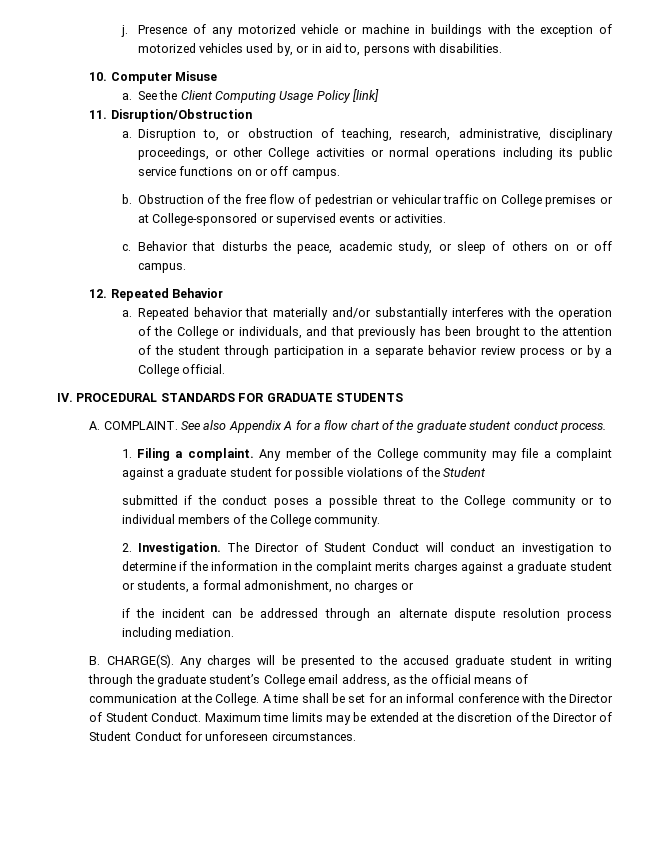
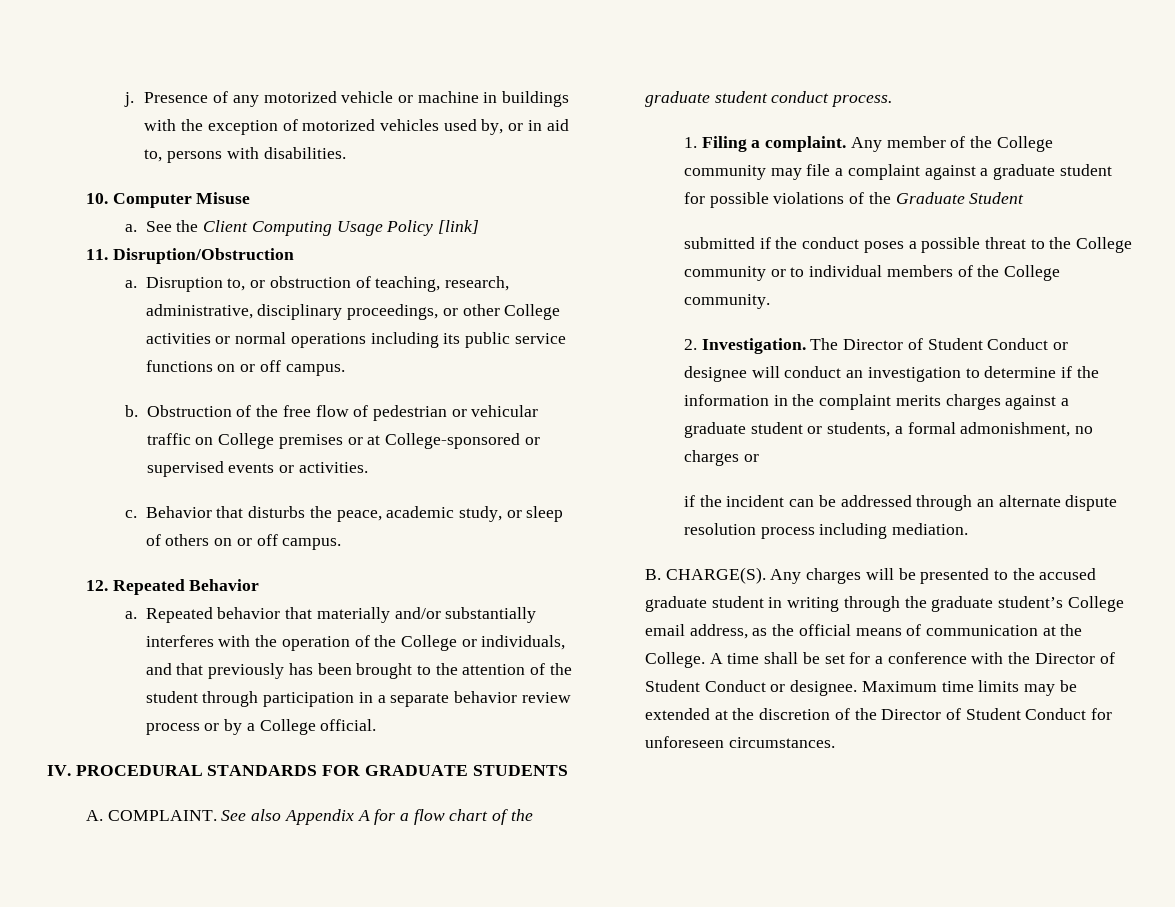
- Any member of the College community may file a complaint against a graduate student for possible violations of the Student
+ Any member of the College community may file a complaint against a graduate student for possible violations of the Graduate Student
- The Director of Student Conduct will conduct an investigation to determine if the information in the complaint merits charges against a graduate student or students, a formal admonishment, no charges or
+ The Director of Student Conduct or designee will conduct an investigation to determine if the information in the complaint merits charges against a graduate student or students, a formal admonishment, no charges or
- A time shall be set for an informal conference with the Director of Student Conduct.
+ A time shall be set for a conference with the Director of Student Conduct or designee.

